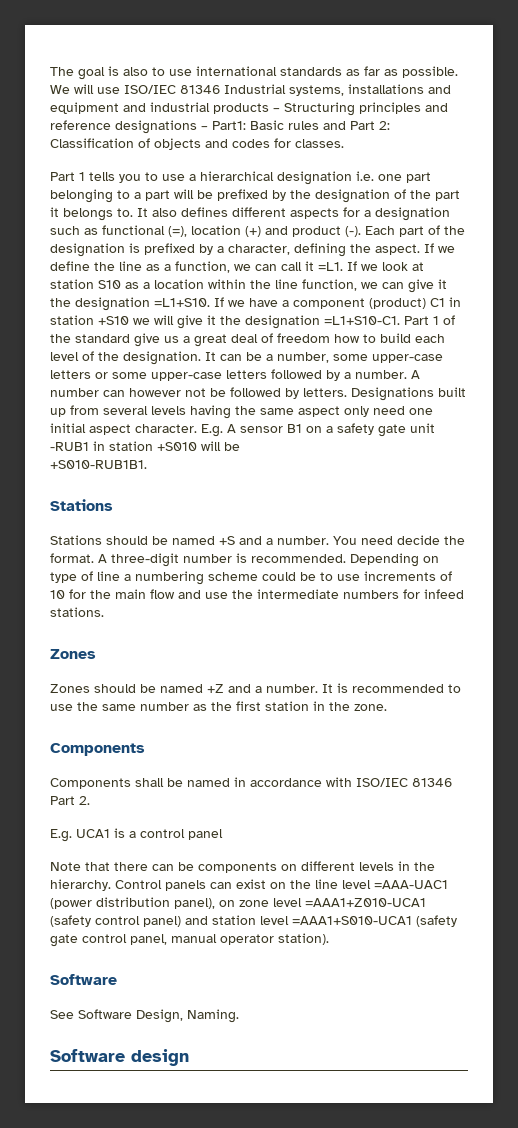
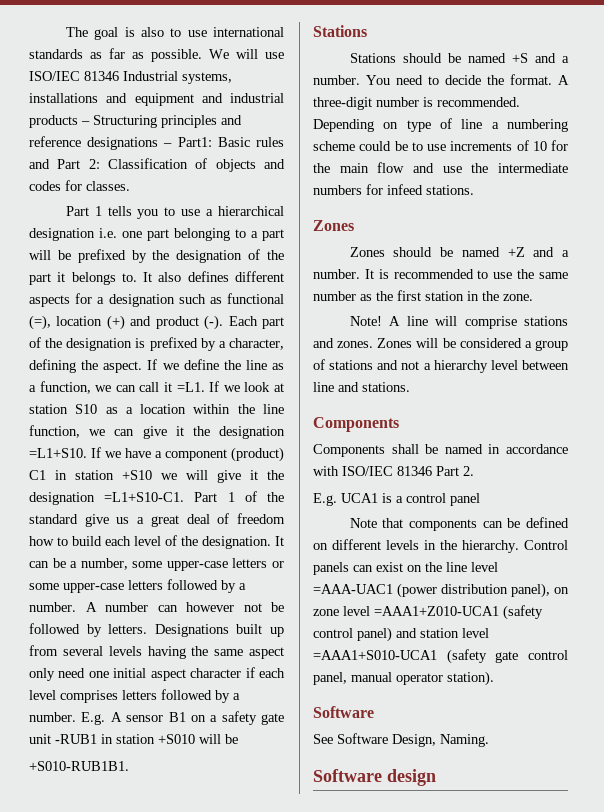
- Designations built up from several levels having the same aspect only need one initial aspect character.
+ Designations built up from several levels having the same aspect only need one initial aspect character if each level comprises letters followed by a number.
- You need decide the format.
+ You need to decide the format.
+ Note! A line will comprise stations and zones. Zones will be considered a group of stations and not a hierarchy level between line and stations.
- Note that there can be components on different levels in the hierarchy.
+ Note that components can be defined on different levels in the hierarchy.

